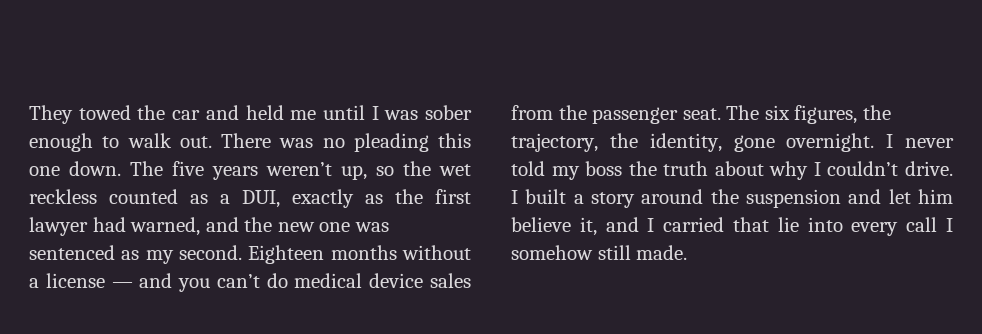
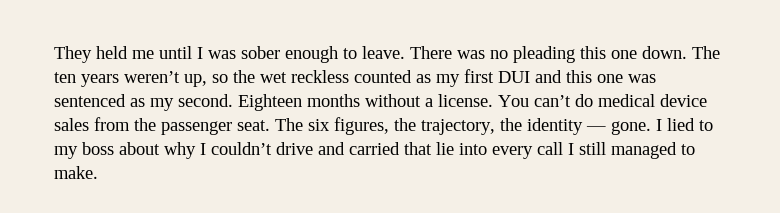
- They towed the car and held me until I was sober enough to walk out.
+ They held me until I was sober enough to leave.
- The five years weren’t up, so the wet reckless counted as a DUI, exactly as the first lawyer had warned, and the new one was sentenced as my second.
+ The ten years weren’t up, so the wet reckless counted as my first DUI and this one was sentenced as my second.
- Eighteen months without a license — and you can’t do medical device sales from the passenger seat.
+ Eighteen months without a license. You can’t do medical device sales from the passenger seat.
- The six figures, the trajectory, the identity, gone overnight. I never told my boss the truth about why I couldn’t drive. I built a story around the suspension and let him believe it, and I carried that lie into every call I somehow still made.
+ The six figures, the trajectory, the identity — gone. I lied to my boss about why I couldn’t drive and carried that lie into every call I still managed to make.

